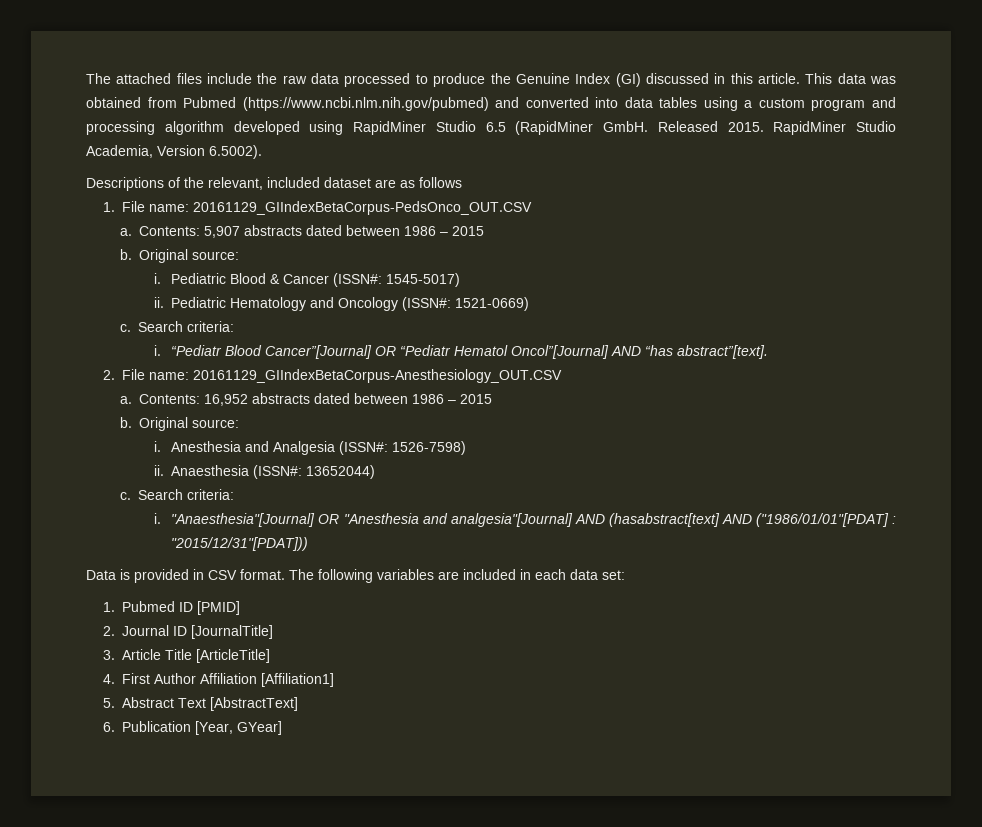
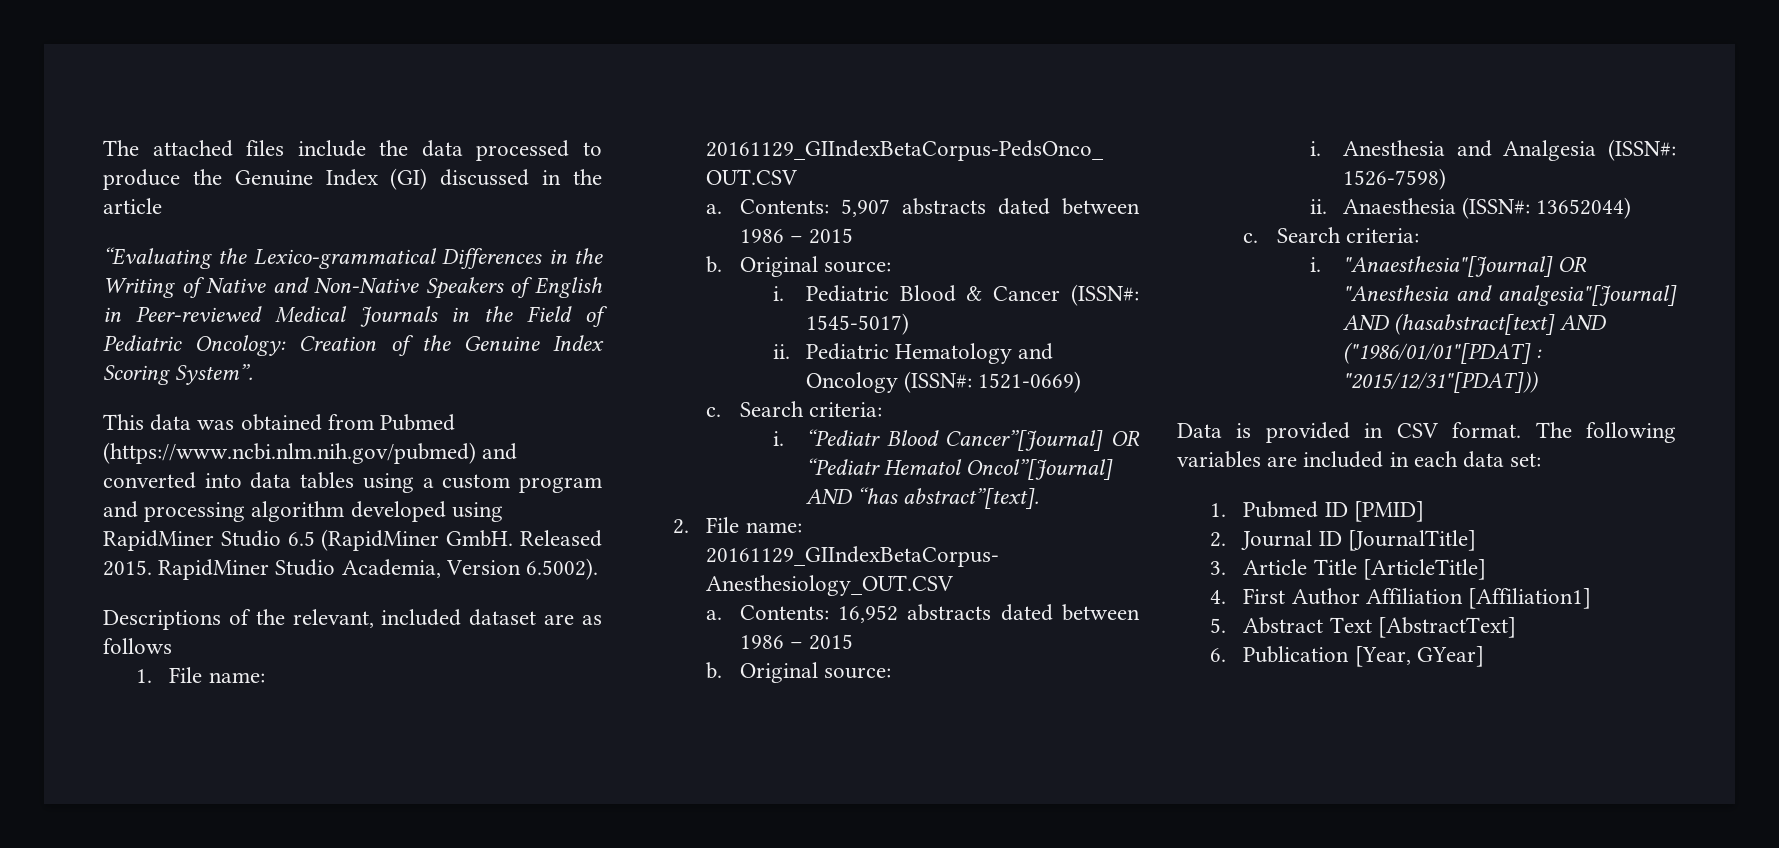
- The attached files include the raw data processed to produce the Genuine Index (GI) discussed in this article. This data was obtained from Pubmed (https://www.ncbi.nlm.nih.gov/pubmed) and converted into data tables using a custom program and processing algorithm developed using RapidMiner Studio 6.5 (RapidMiner GmbH.
+ The attached files include the data processed to produce the Genuine Index (GI) discussed in the article
+ “Evaluating the Lexico-grammatical Differences in the Writing of Native and Non-Native Speakers of English in Peer-reviewed Medical Journals in the Field of Pediatric Oncology: Creation of the Genuine Index Scoring System”.
+ This data was obtained from Pubmed (https://www.ncbi.nlm.nih.gov/pubmed) and converted into data tables using a custom program and processing algorithm developed using RapidMiner Studio 6.5 (RapidMiner GmbH.

